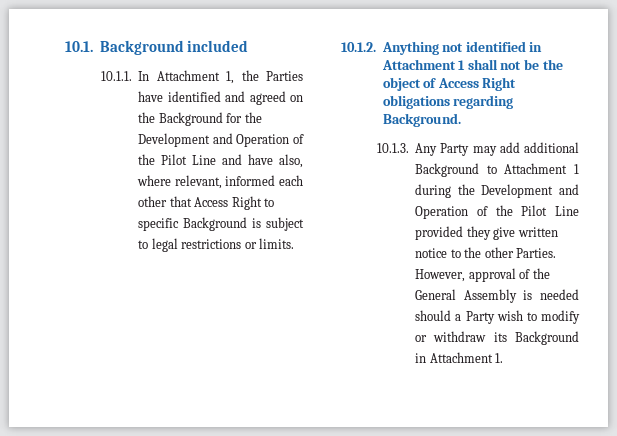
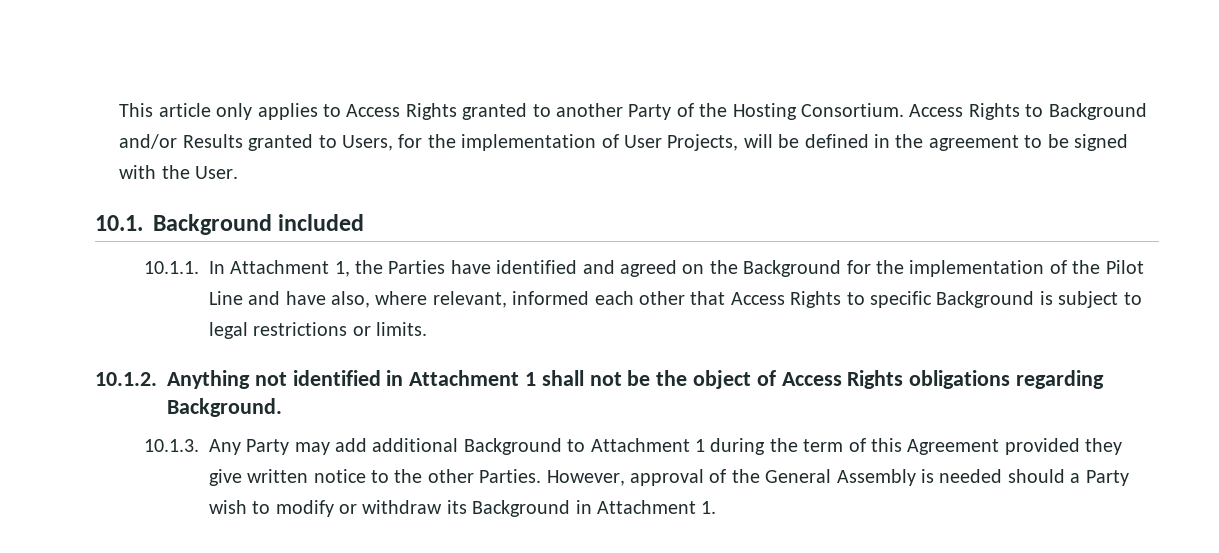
+ This article only applies to Access Rights granted to another Party of the Hosting Consortium. Access Rights to Background and/or Results granted to Users, for the implementation of User Projects, will be defined in the agreement to be signed with the User.
- 10.1.1. In Attachment 1, the Parties have identified and agreed on the Background for the Development and Operation of the Pilot Line and have also, where relevant, informed each other that Access Right to specific Background is subject to legal restrictions or limits.
+ 10.1.1. In Attachment 1, the Parties have identified and agreed on the Background for the implementation of the Pilot Line and have also, where relevant, informed each other that Access Rights to specific Background is subject to legal restrictions or limits.
- 10.1.2. Anything not identified in Attachment 1 shall not be the object of Access Right obligations regarding Background.
+ 10.1.2. Anything not identified in Attachment 1 shall not be the object of Access Rights obligations regarding Background.
- 10.1.3. Any Party may add additional Background to Attachment 1 during the Development and Operation of the Pilot Line provided they give written notice to the other Parties.
+ 10.1.3. Any Party may add additional Background to Attachment 1 during the term of this Agreement provided they give written notice to the other Parties.

